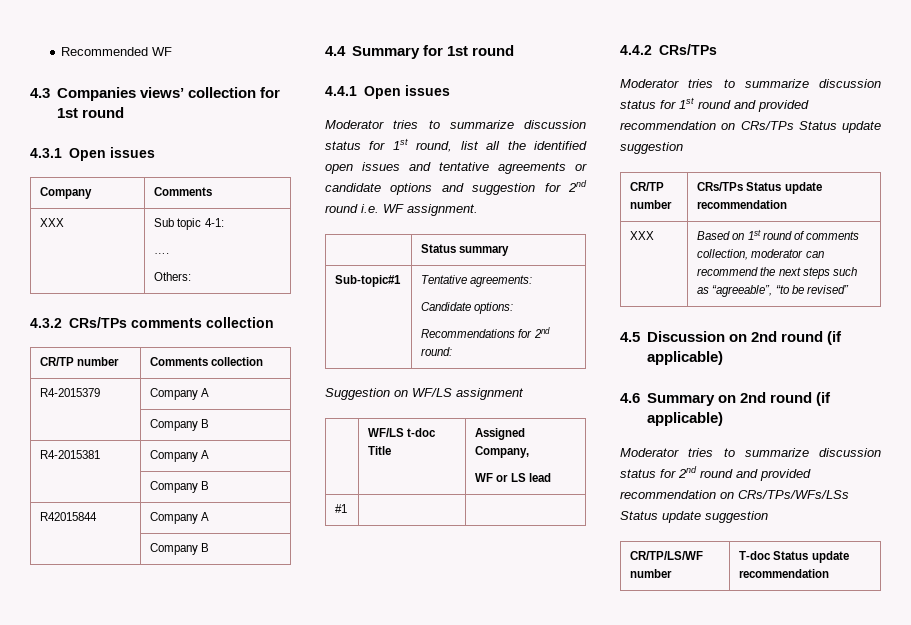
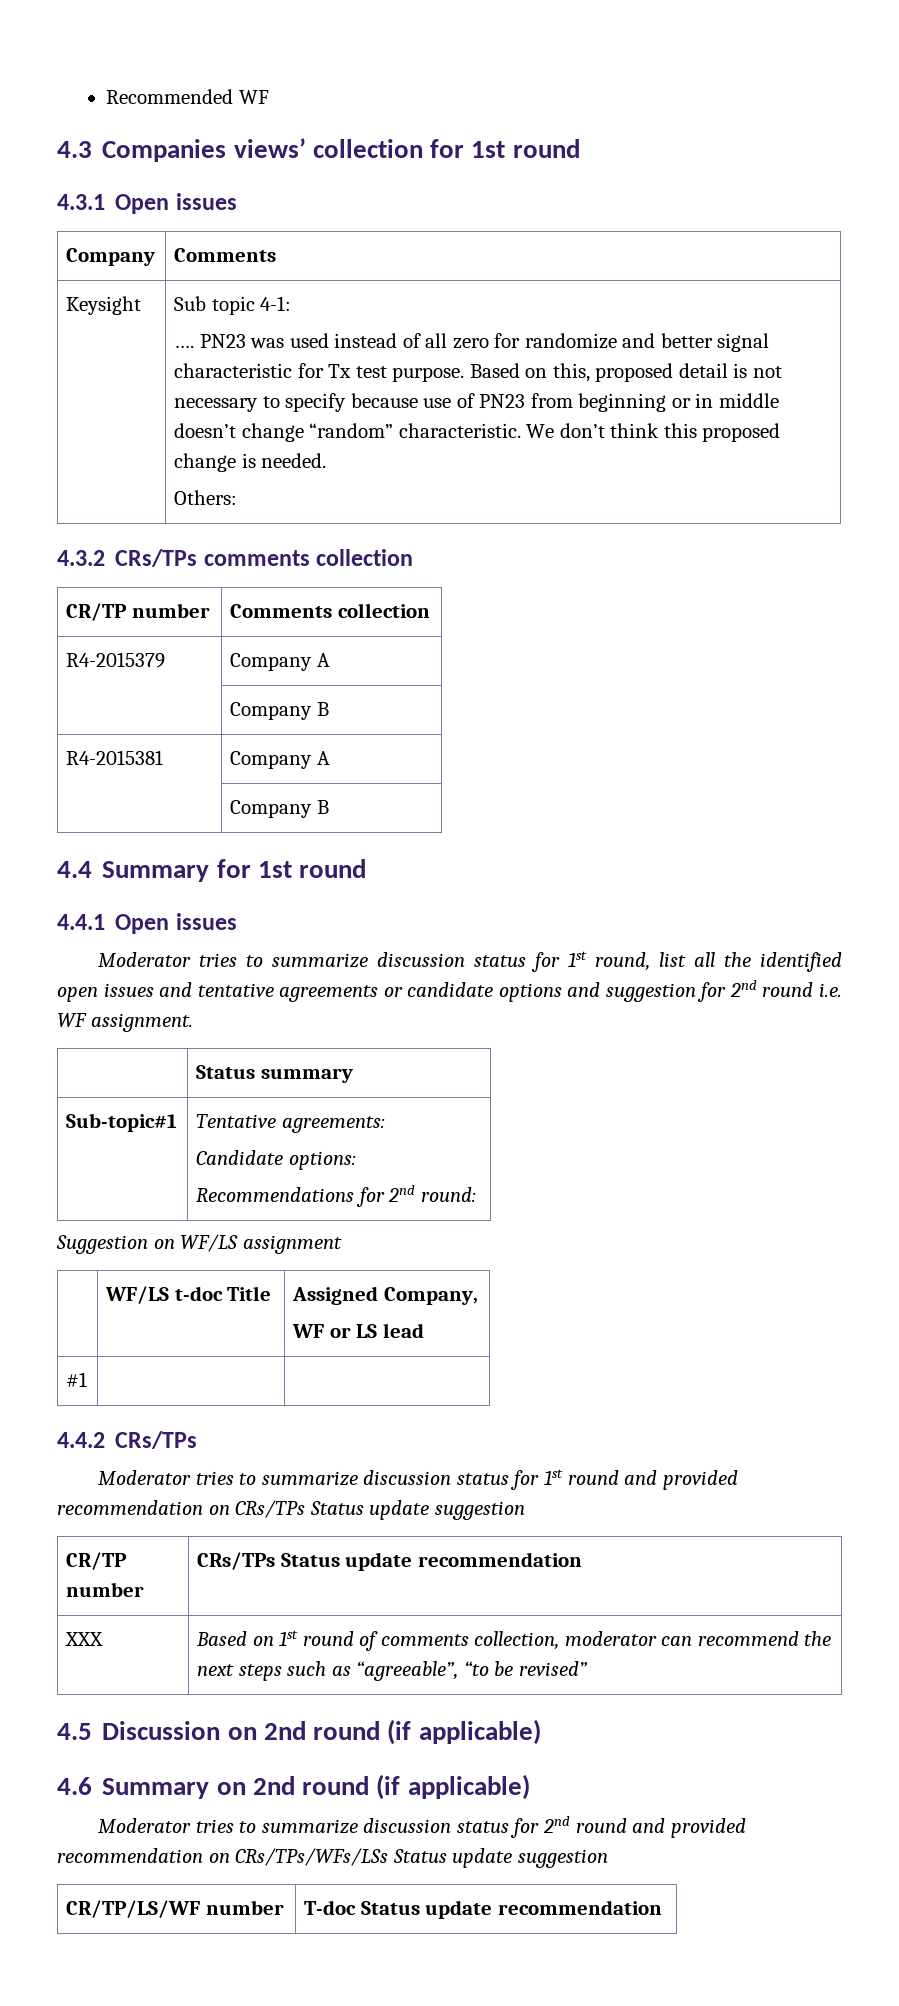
  Company | Comments
- XXX
+ Keysight
+ PN23 was used instead of all zero for randomize and better signal characteristic for Tx test purpose. Based on this, proposed detail is not necessary to specify because use of PN23 from beginning or in middle doesn’t change “random” characteristic. We don’t think this proposed change is needed.
- R42015844 | Company A
- | Company B

